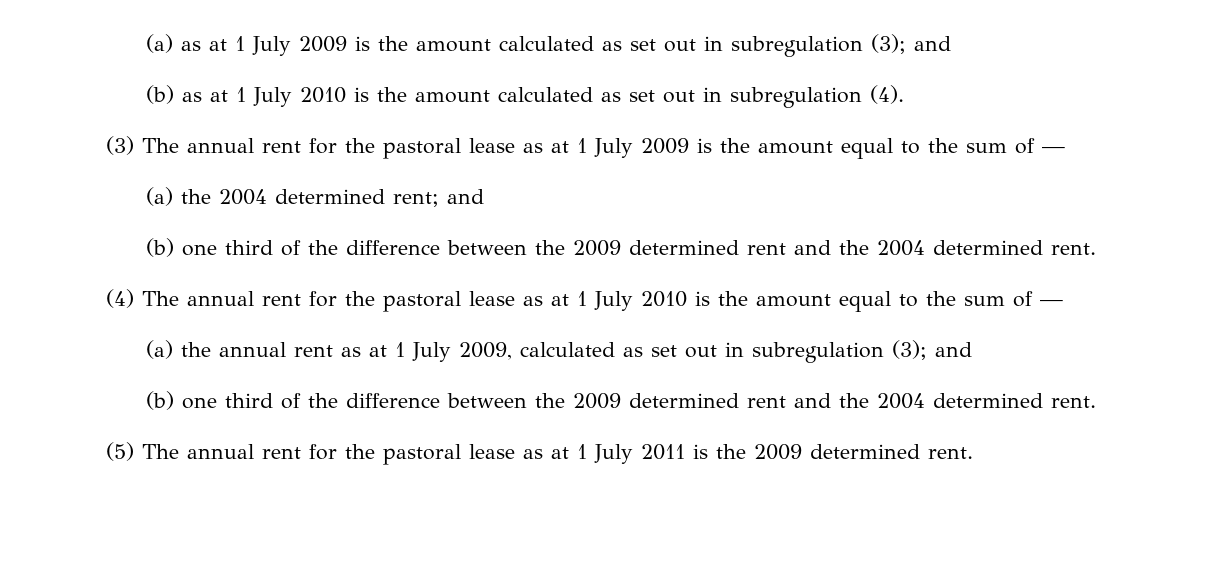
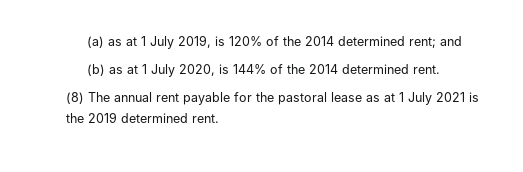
- (a) as at 1 July 2009 is the amount calculated as set out in subregulation (3); and
+ (a) as at 1 July 2019, is 120% of the 2014 determined rent; and
- (b) as at 1 July 2010 is the amount calculated as set out in subregulation (4).
- (3) The annual rent for the pastoral lease as at 1 July 2009 is the amount equal to the sum of —
- (a) the 2004 determined rent; and
- (b) one third of the difference between the 2009 determined rent and the 2004 determined rent.
- (4) The annual rent for the pastoral lease as at 1 July 2010 is the amount equal to the sum of —
- (a) the annual rent as at 1 July 2009, calculated as set out in subregulation (3); and
- (b) one third of the difference between the 2009 determined rent and the 2004 determined rent.
- (5) The annual rent for the pastoral lease as at 1 July 2011 is the 2009 determined rent.
+ (b) as at 1 July 2020, is 144% of the 2014 determined rent.
+ (8) The annual rent payable for the pastoral lease as at 1 July 2021 is the 2019 determined rent.

